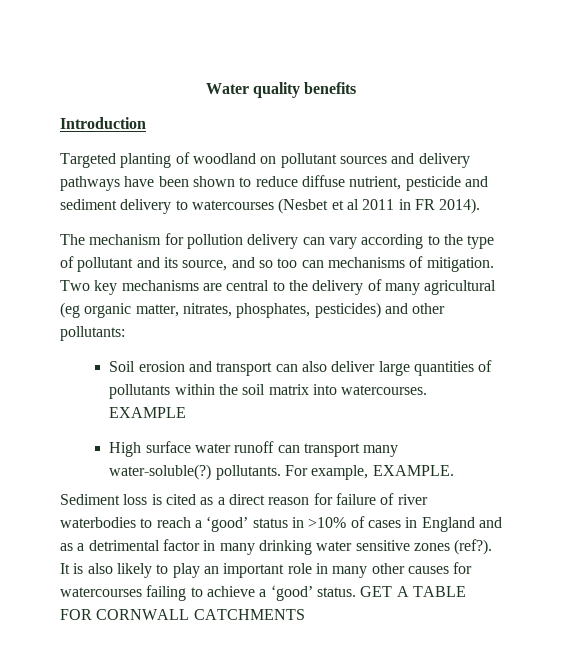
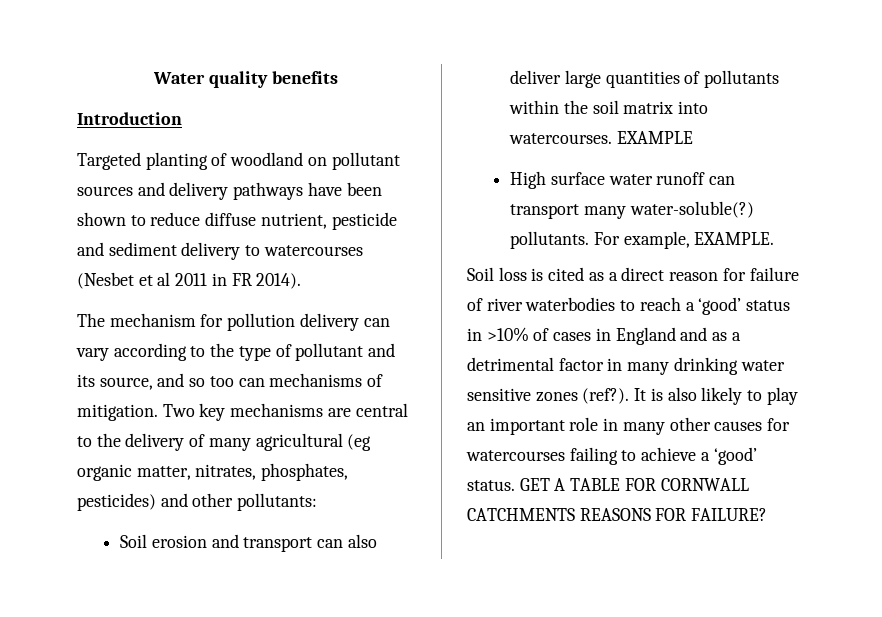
- Sediment loss is cited as a direct reason for failure of river waterbodies to reach a ‘good’ status in >10% of cases in England and as a detrimental factor in many drinking water sensitive zones (ref?).
+ Soil loss is cited as a direct reason for failure of river waterbodies to reach a ‘good’ status in >10% of cases in England and as a detrimental factor in many drinking water sensitive zones (ref?).
- GET A TABLE FOR CORNWALL CATCHMENTS
+ GET A TABLE FOR CORNWALL CATCHMENTS REASONS FOR FAILURE?

